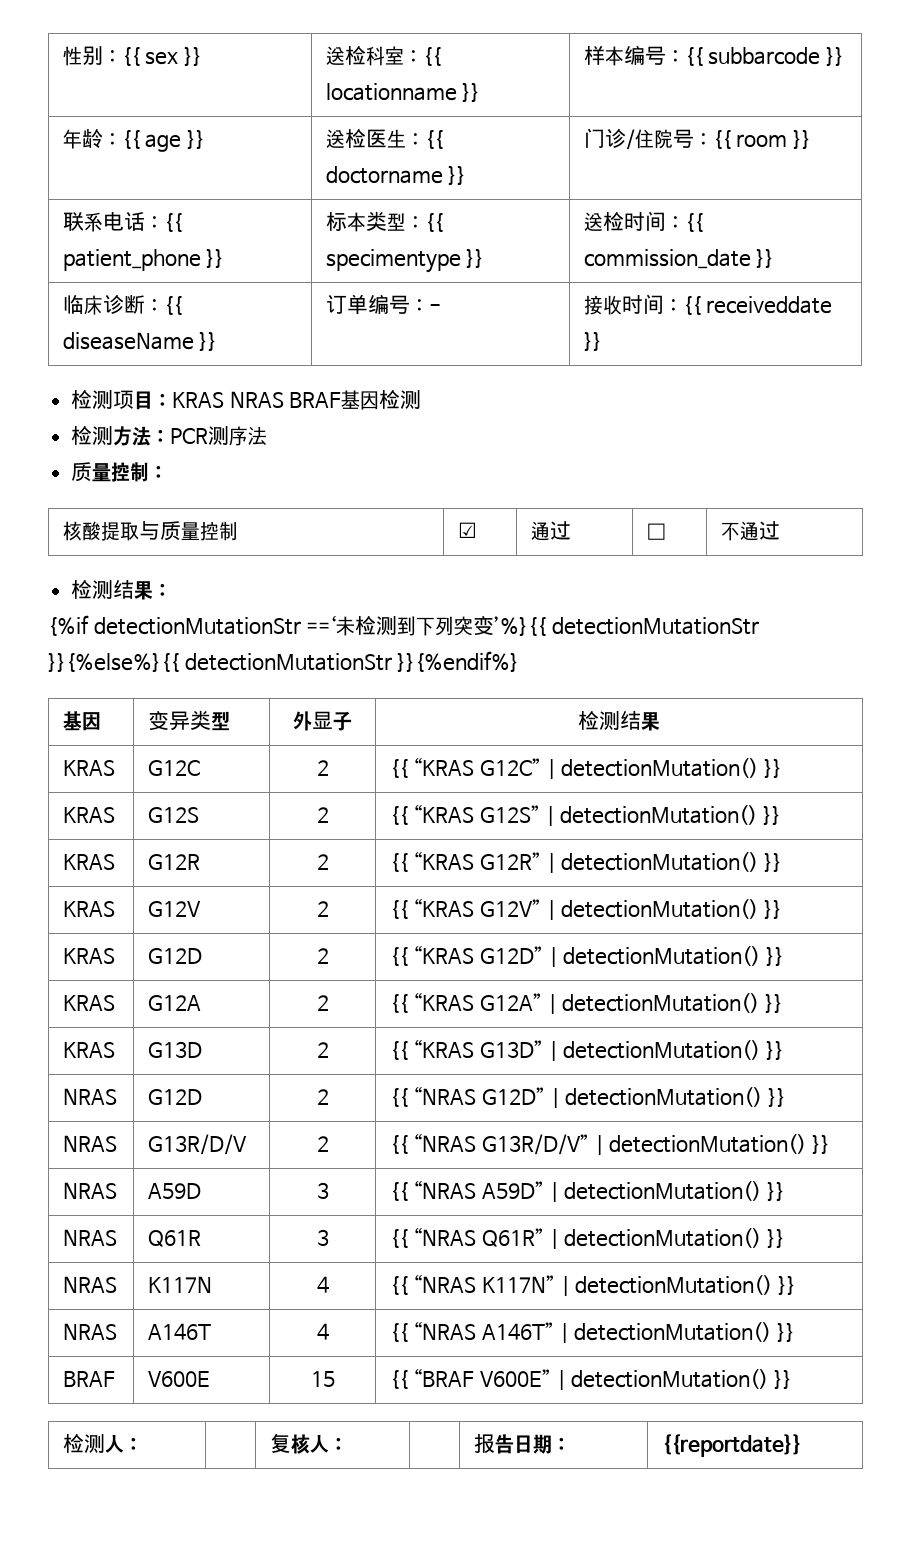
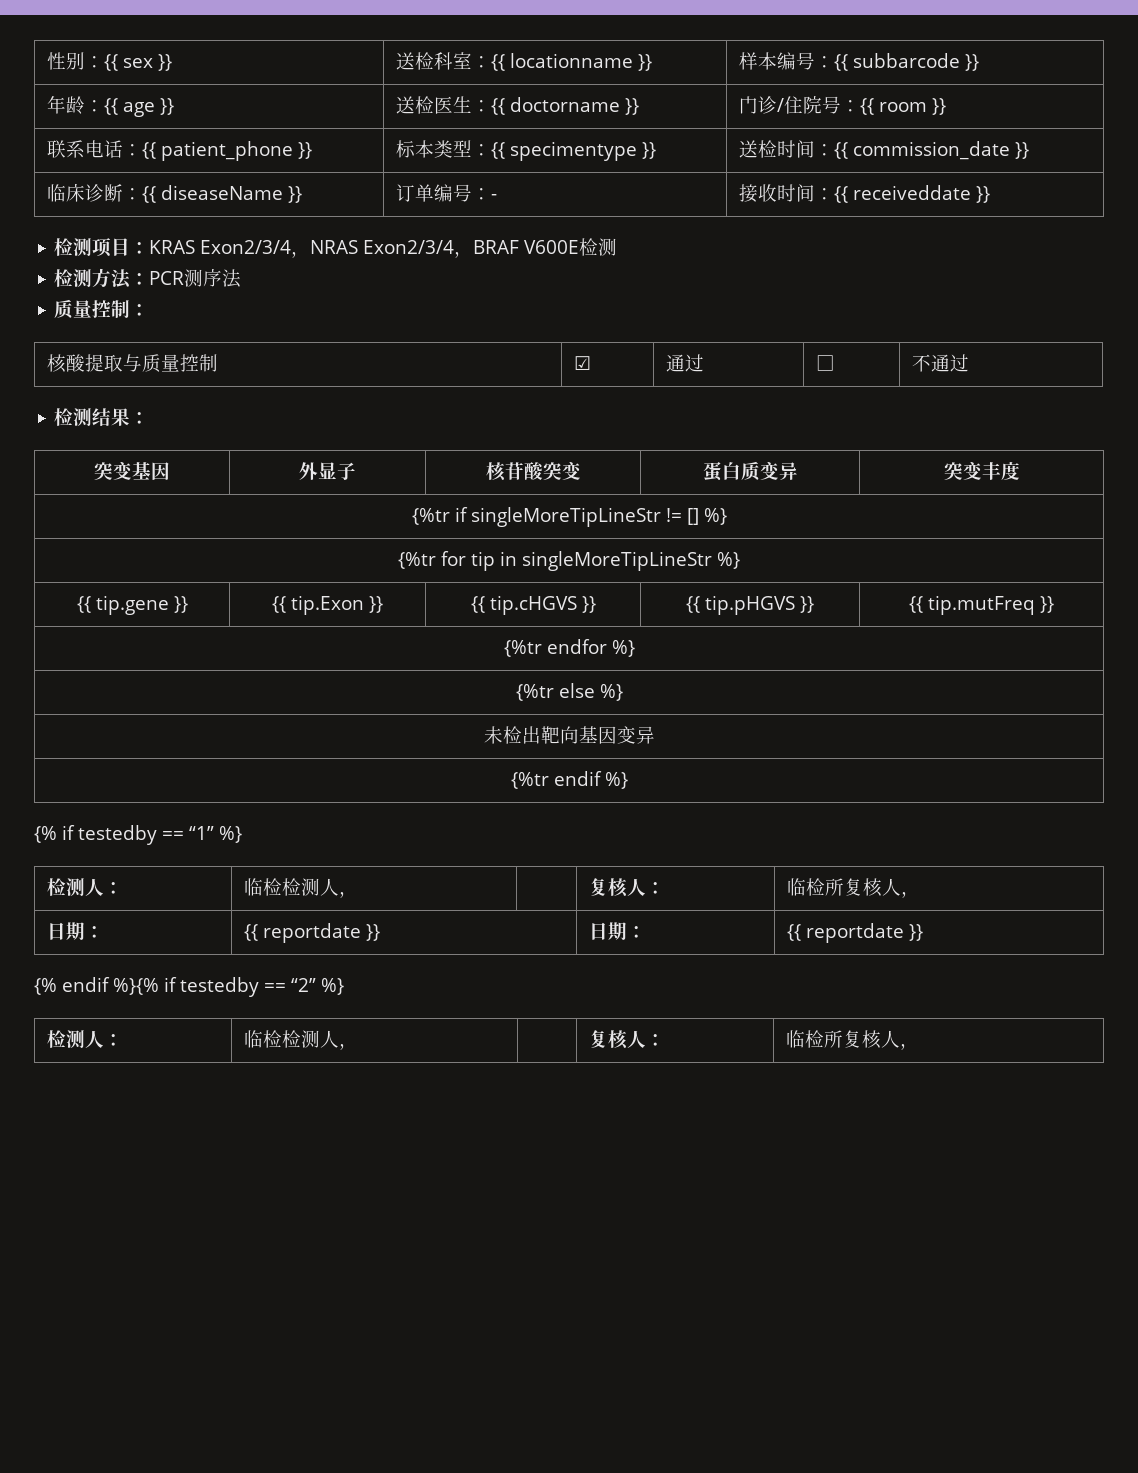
- 检测项目：KRAS NRAS BRAF基因检测
+ 检测项目：KRAS Exon2/3/4，NRAS Exon2/3/4，BRAF V600E检测
- {%if detectionMutationStr ==‘未检测到下列突变’%}{{ detectionMutationStr }}{%else%}{{ detectionMutationStr }}{%endif%}
- 基因 | 变异类型 | 外显子 | 检测结果
- KRAS | G12C | 2 | {{ “KRAS G12C” | detectionMutation() }}
- KRAS | G12S | 2 | {{ “KRAS G12S” | detectionMutation() }}
- KRAS | G12R | 2 | {{ “KRAS G12R” | detectionMutation() }}
- KRAS | G12V | 2 | {{ “KRAS G12V” | detectionMutation() }}
- KRAS | G12D | 2 | {{ “KRAS G12D” | detectionMutation() }}
- KRAS | G12A | 2 | {{ “KRAS G12A” | detectionMutation() }}
- KRAS | G13D | 2 | {{ “KRAS G13D” | detectionMutation() }}
- NRAS | G12D | 2 | {{ “NRAS G12D” | detectionMutation() }}
- NRAS | G13R/D/V | 2 | {{ “NRAS G13R/D/V” | detectionMutation() }}
- NRAS | A59D | 3 | {{ “NRAS A59D” | detectionMutation() }}
- NRAS | Q61R | 3 | {{ “NRAS Q61R” | detectionMutation() }}
- NRAS | K117N | 4 | {{ “NRAS K117N” | detectionMutation() }}
- NRAS | A146T | 4 | {{ “NRAS A146T” | detectionMutation() }}
- BRAF | V600E | 15 | {{ “BRAF V600E” | detectionMutation() }}
- 检测人： | | 复核人： | | 报告日期： | {{reportdate}}
+ 突变基因 | 外显子 | 核苷酸突变 | 蛋白质变异 | 突变丰度
+ {%tr if singleMoreTipLineStr != [] %}
+ {%tr for tip in singleMoreTipLineStr %}
+ {{ tip.gene }} | {{ tip.Exon }} | {{ tip.cHGVS }} | {{ tip.pHGVS }} | {{ tip.mutFreq }}
+ {%tr endfor %}
+ {%tr else %}
+ 未检出靶向基因变异
+ {%tr endif %}
+ {% if testedby == “1” %}
+ 检测人： | 临检检测人， | | 复核人： | 临检所复核人，
+ 日期： | {{ reportdate }} | 日期： | {{ reportdate }}
+ {% endif %}{% if testedby == “2” %}
+ 检测人： | 临检检测人， | | 复核人： | 临检所复核人，

